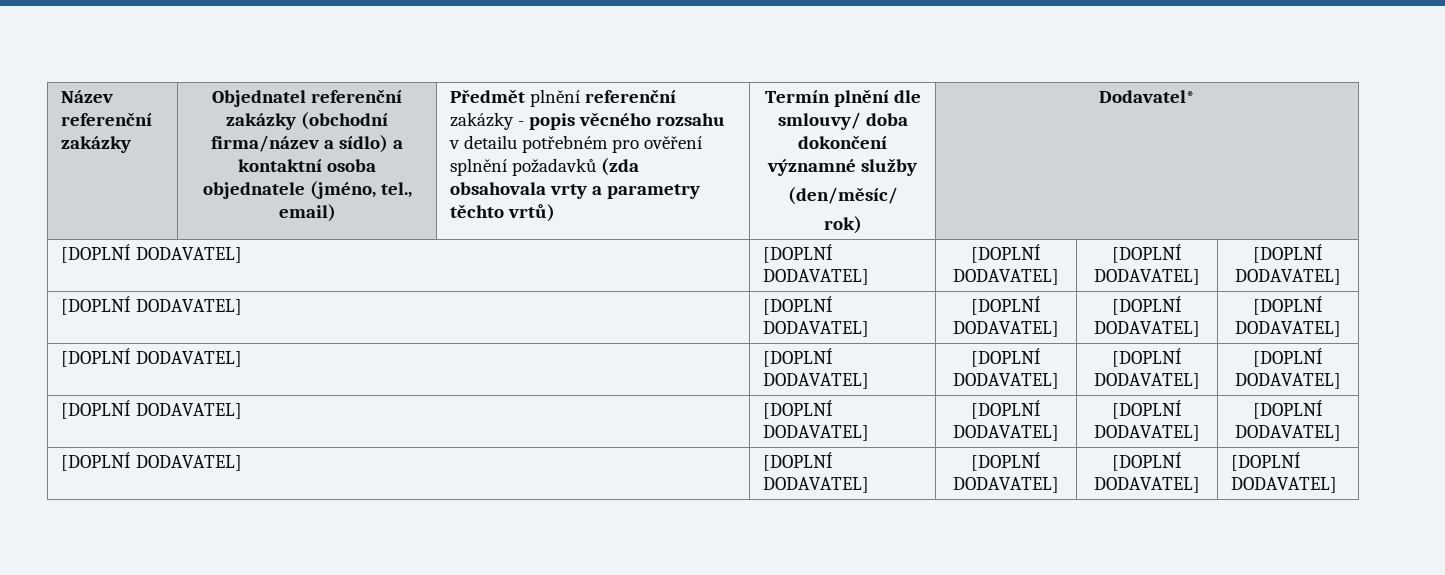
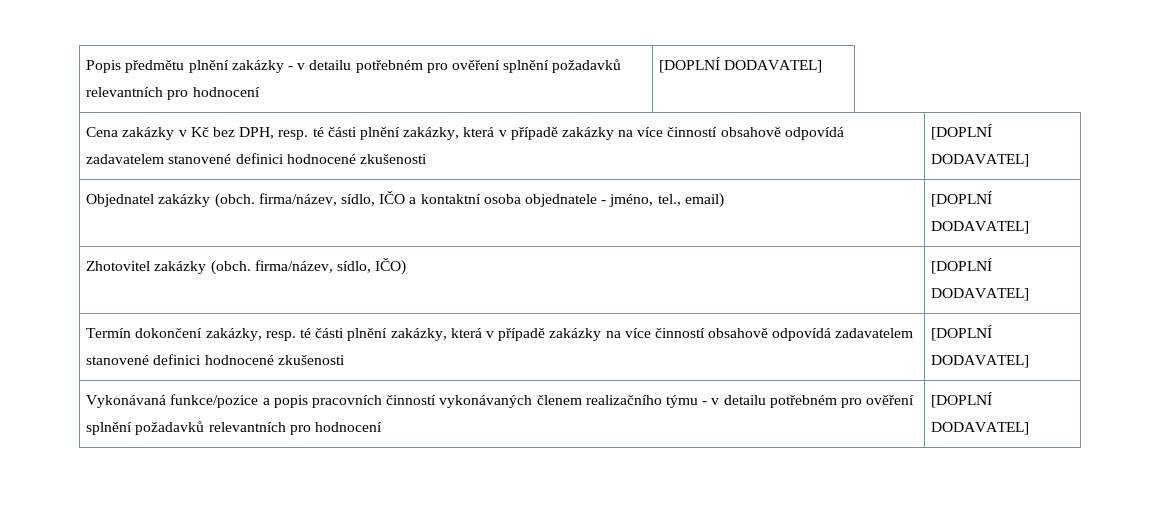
- Název referenční zakázky | Objednatel referenční zakázky (obchodní firma/název a sídlo) a kontaktní osoba objednatele (jméno, tel., email) | Předmět plnění referenční zakázky - popis věcného rozsahu v detailu potřebném pro ověření splnění požadavků (zda obsahovala vrty a parametry těchto vrtů) | Termín plnění dle smlouvy/ doba dokončení významné služby
- (den/měsíc/
- rok) | Dodavatel*
- [DOPLNÍ DODAVATEL] | [DOPLNÍ DODAVATEL] | [DOPLNÍ DODAVATEL] | [DOPLNÍ DODAVATEL] | [DOPLNÍ DODAVATEL]
- [DOPLNÍ DODAVATEL] | [DOPLNÍ DODAVATEL] | [DOPLNÍ DODAVATEL] | [DOPLNÍ DODAVATEL] | [DOPLNÍ DODAVATEL]
- [DOPLNÍ DODAVATEL] | [DOPLNÍ DODAVATEL] | [DOPLNÍ DODAVATEL] | [DOPLNÍ DODAVATEL] | [DOPLNÍ DODAVATEL]
- [DOPLNÍ DODAVATEL] | [DOPLNÍ DODAVATEL] | [DOPLNÍ DODAVATEL] | [DOPLNÍ DODAVATEL] | [DOPLNÍ DODAVATEL]
- [DOPLNÍ DODAVATEL] | [DOPLNÍ DODAVATEL] | [DOPLNÍ DODAVATEL] | [DOPLNÍ DODAVATEL] | [DOPLNÍ DODAVATEL]
+ Popis předmětu plnění zakázky - v detailu potřebném pro ověření splnění požadavků relevantních pro hodnocení | [DOPLNÍ DODAVATEL]
+ Cena zakázky v Kč bez DPH, resp. té části plnění zakázky, která v případě zakázky na více činností obsahově odpovídá zadavatelem stanovené definici hodnocené zkušenosti | [DOPLNÍ DODAVATEL]
+ Objednatel zakázky (obch. firma/název, sídlo, IČO a kontaktní osoba objednatele - jméno, tel., email) | [DOPLNÍ DODAVATEL]
+ Zhotovitel zakázky (obch. firma/název, sídlo, IČO) | [DOPLNÍ DODAVATEL]
+ Termín dokončení zakázky, resp. té části plnění zakázky, která v případě zakázky na více činností obsahově odpovídá zadavatelem stanovené definici hodnocené zkušenosti | [DOPLNÍ DODAVATEL]
+ Vykonávaná funkce/pozice a popis pracovních činností vykonávaných členem realizačního týmu - v detailu potřebném pro ověření splnění požadavků relevantních pro hodnocení | [DOPLNÍ DODAVATEL]

